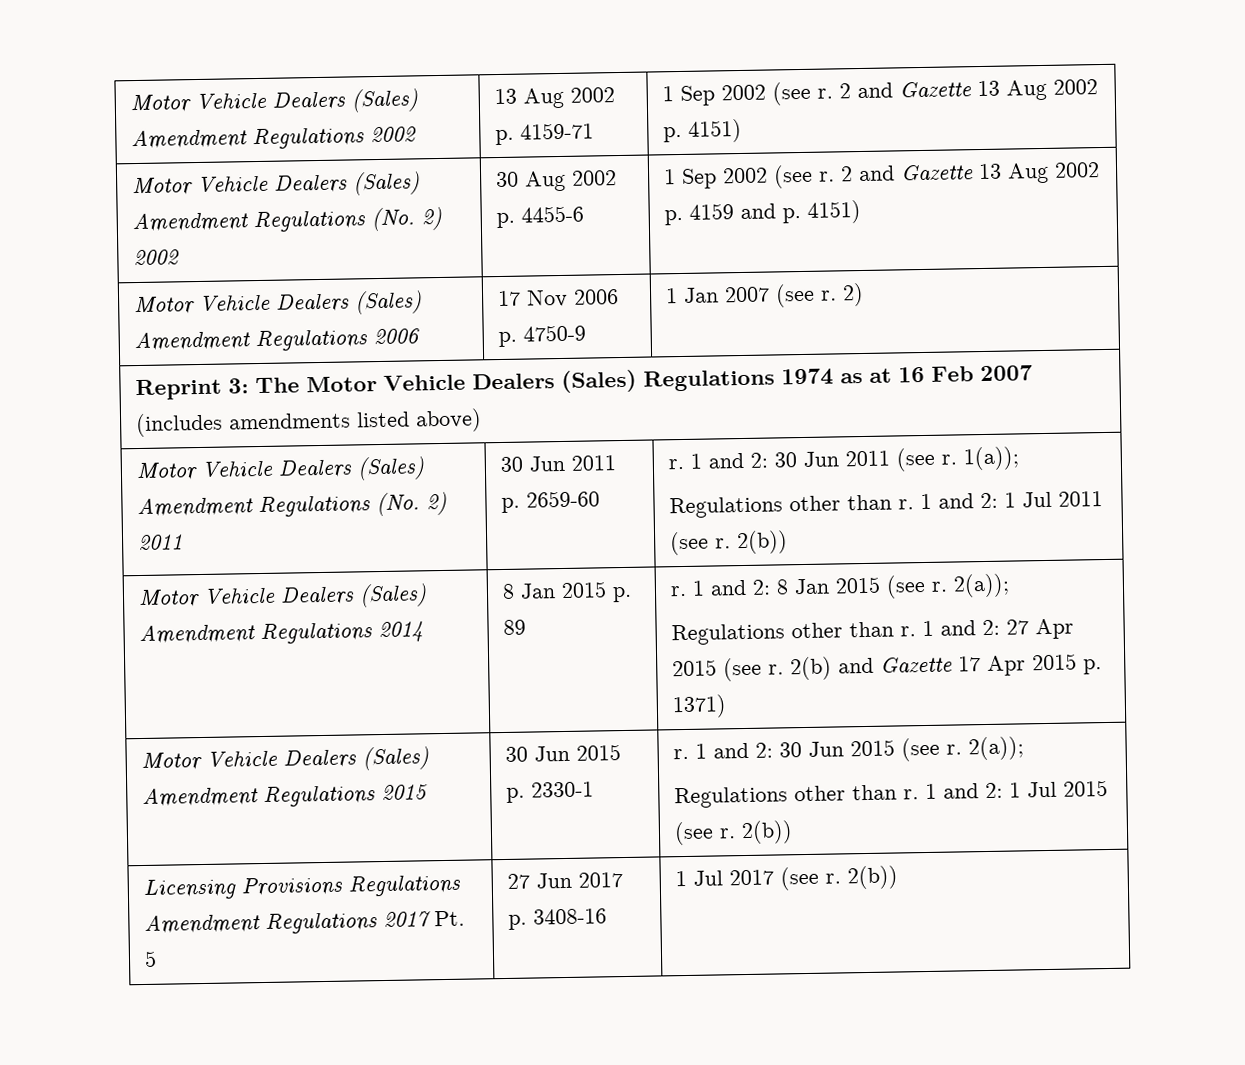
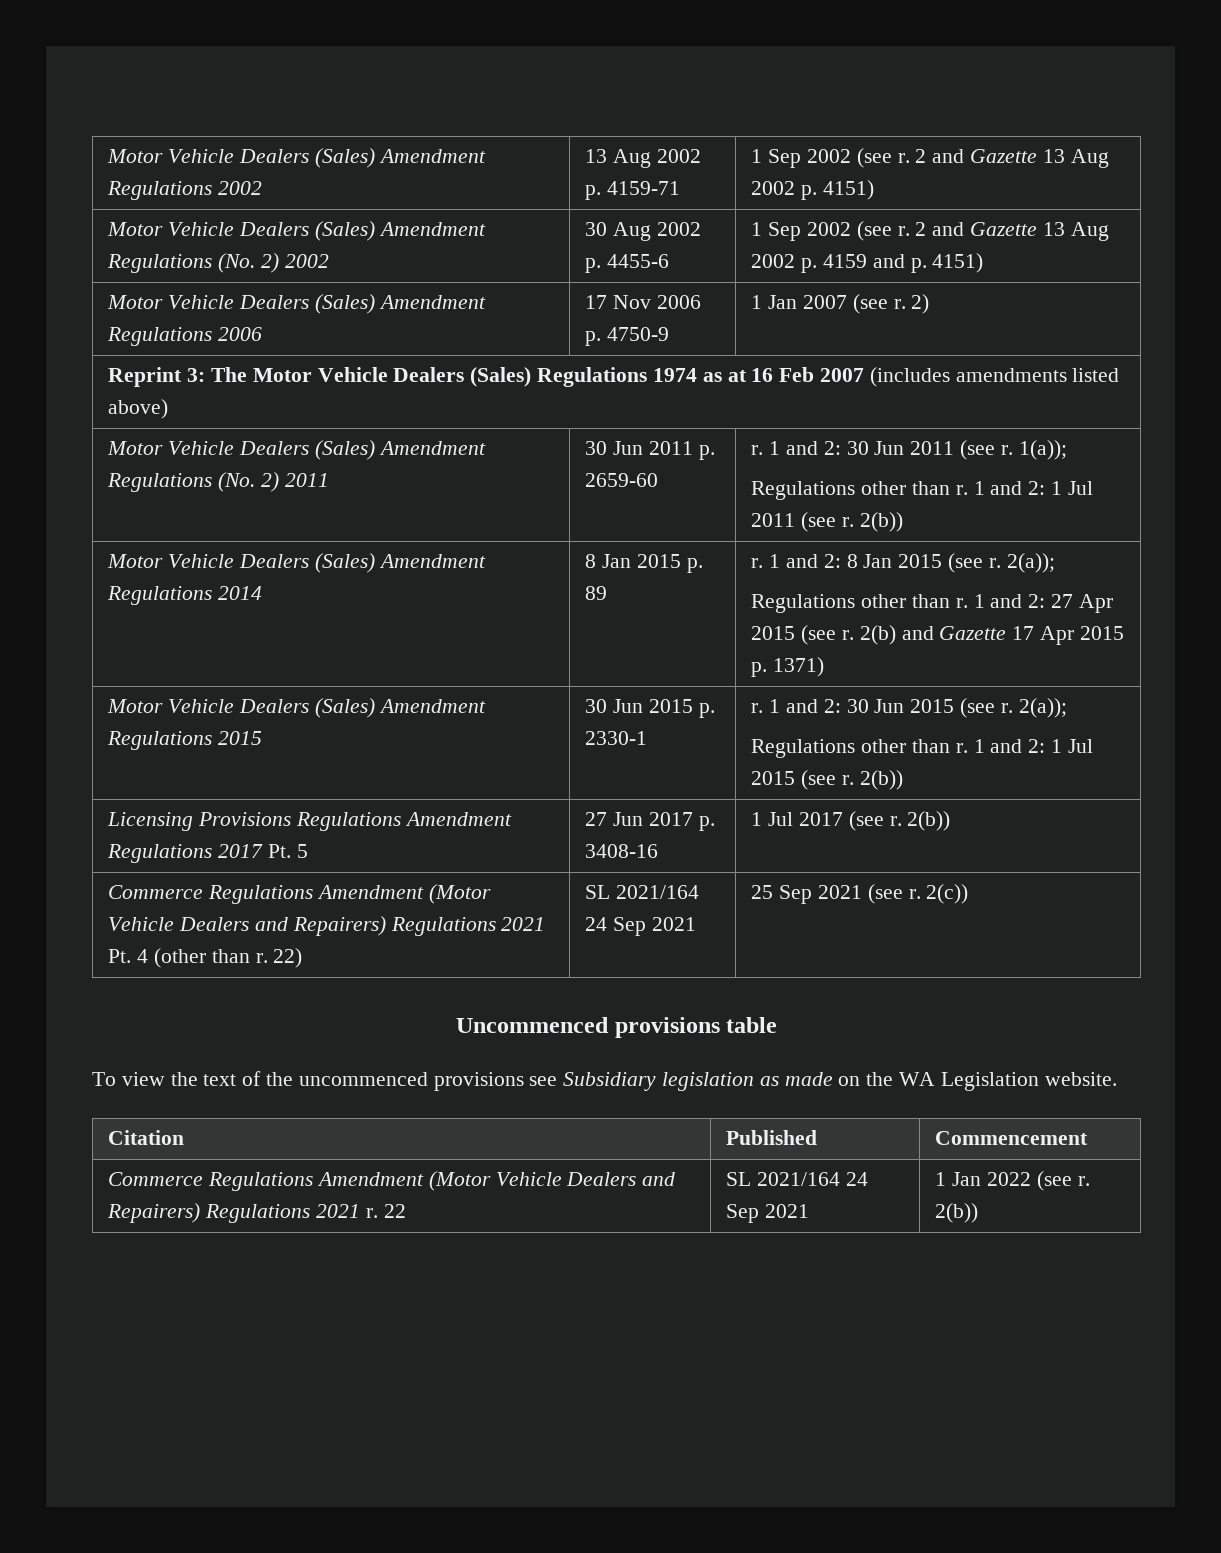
+ Commerce Regulations Amendment (Motor Vehicle Dealers and Repairers) Regulations 2021 Pt. 4 (other than r. 22) | SL 2021/164 24 Sep 2021 | 25 Sep 2021 (see r. 2(c))
+ Uncommenced provisions table
+ To view the text of the uncommenced provisions see Subsidiary legislation as made on the WA Legislation website.
+ Citation | Published | Commencement
+ Commerce Regulations Amendment (Motor Vehicle Dealers and Repairers) Regulations 2021 r. 22 | SL 2021/164 24 Sep 2021 | 1 Jan 2022 (see r. 2(b))

